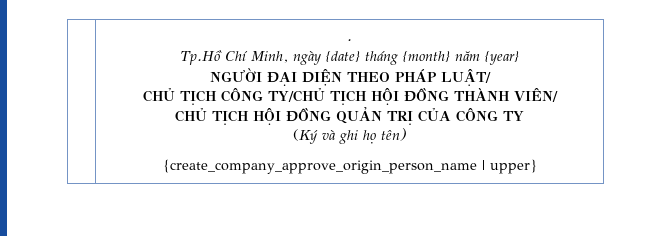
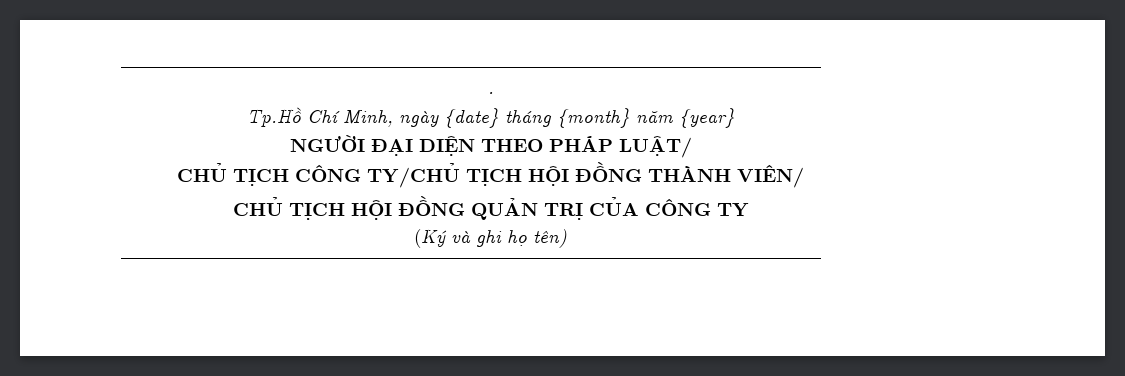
- {create_company_approve_origin_person_name | upper}

